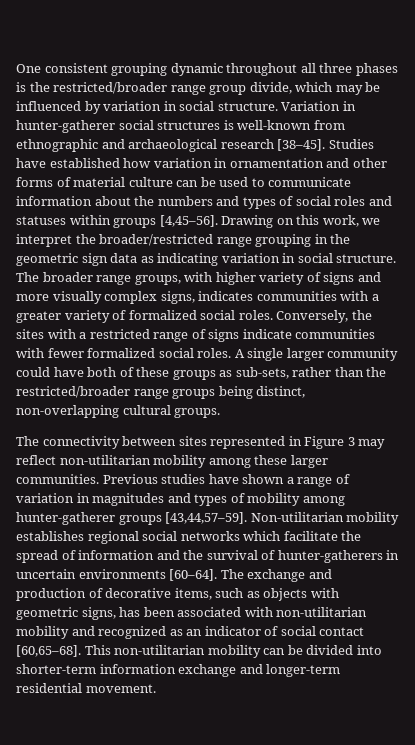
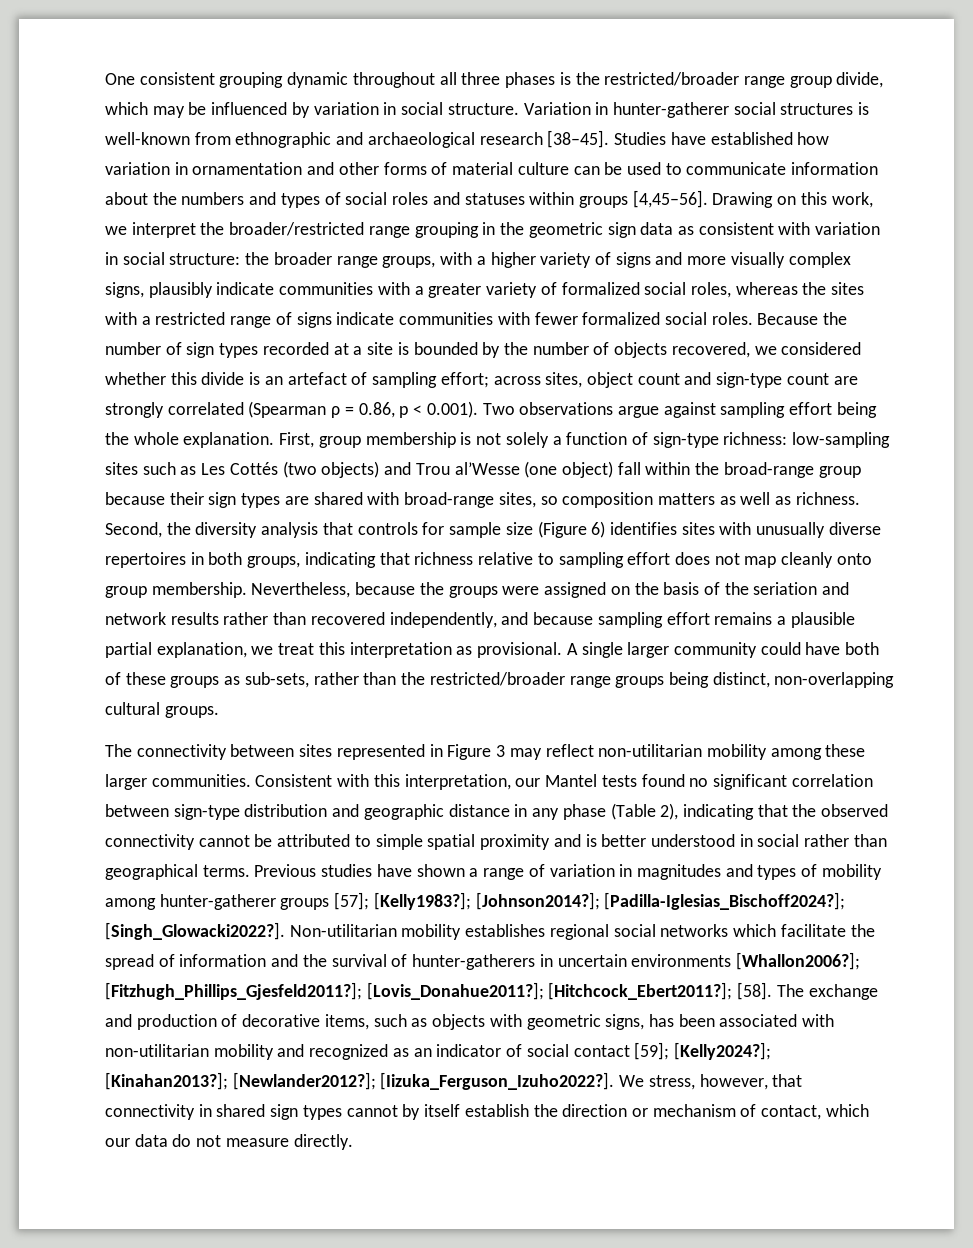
- Drawing on this work, we interpret the broader/restricted range grouping in the geometric sign data as indicating variation in social structure. The broader range groups, with higher variety of signs and more visually complex signs, indicates communities with a greater variety of formalized social roles. Conversely, the sites with a restricted range of signs indicate communities with fewer formalized social roles.
+ Drawing on this work, we interpret the broader/restricted range grouping in the geometric sign data as consistent with variation in social structure: the broader range groups, with a higher variety of signs and more visually complex signs, plausibly indicate communities with a greater variety of formalized social roles, whereas the sites with a restricted range of signs indicate communities with fewer formalized social roles.
+ Because the number of sign types recorded at a site is bounded by the number of objects recovered, we considered whether this divide is an artefact of sampling effort; across sites, object count and sign-type count are strongly correlated (Spearman ρ = 0.86, p < 0.001). Two observations argue against sampling effort being the whole explanation. First, group membership is not solely a function of sign-type richness: low-sampling sites such as Les Cottés (two objects) and Trou al’Wesse (one object) fall within the broad-range group because their sign types are shared with broad-range sites, so composition matters as well as richness. Second, the diversity analysis that controls for sample size (Figure 6) identifies sites with unusually diverse repertoires in both groups, indicating that richness relative to sampling effort does not map cleanly onto group membership. Nevertheless, because the groups were assigned on the basis of the seriation and network results rather than recovered independently, and because sampling effort remains a plausible partial explanation, we treat this interpretation as provisional.
+ Consistent with this interpretation, our Mantel tests found no significant correlation between sign-type distribution and geographic distance in any phase (Table 2), indicating that the observed connectivity cannot be attributed to simple spatial proximity and is better understood in social rather than geographical terms.
- Previous studies have shown a range of variation in magnitudes and types of mobility among hunter-gatherer groups [43,44,57–59].
+ Previous studies have shown a range of variation in magnitudes and types of mobility among hunter-gatherer groups [57]; [Kelly1983?]; [Johnson2014?]; [Padilla-Iglesias_Bischoff2024?]; [Singh_Glowacki2022?].
- Non-utilitarian mobility establishes regional social networks which facilitate the spread of information and the survival of hunter-gatherers in uncertain environments [60–64].
+ Non-utilitarian mobility establishes regional social networks which facilitate the spread of information and the survival of hunter-gatherers in uncertain environments [Whallon2006?]; [Fitzhugh_Phillips_Gjesfeld2011?]; [Lovis_Donahue2011?]; [Hitchcock_Ebert2011?]; [58].
- The exchange and production of decorative items, such as objects with geometric signs, has been associated with non-utilitarian mobility and recognized as an indicator of social contact [60,65–68]. This non-utilitarian mobility can be divided into shorter-term information exchange and longer-term residential movement.
+ The exchange and production of decorative items, such as objects with geometric signs, has been associated with non-utilitarian mobility and recognized as an indicator of social contact [59]; [Kelly2024?]; [Kinahan2013?]; [Newlander2012?]; [Iizuka_Ferguson_Izuho2022?]. We stress, however, that connectivity in shared sign types cannot by itself establish the direction or mechanism of contact, which our data do not measure directly.

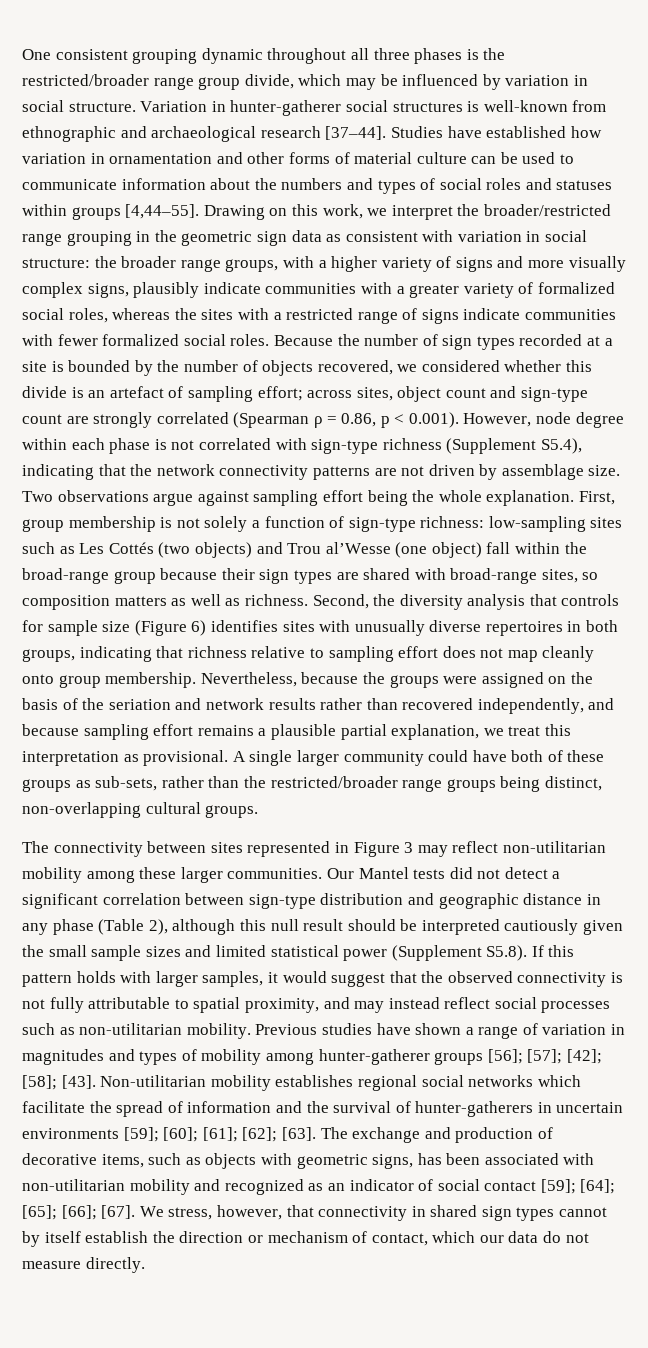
- Variation in hunter-gatherer social structures is well-known from ethnographic and archaeological research [38–45].
+ Variation in hunter-gatherer social structures is well-known from ethnographic and archaeological research [37–44].
- Studies have established how variation in ornamentation and other forms of material culture can be used to communicate information about the numbers and types of social roles and statuses within groups [4,45–56].
+ Studies have established how variation in ornamentation and other forms of material culture can be used to communicate information about the numbers and types of social roles and statuses within groups [4,44–55].
- Because the number of sign types recorded at a site is bounded by the number of objects recovered, we considered whether this divide is an artefact of sampling effort; across sites, object count and sign-type count are strongly correlated (Spearman ρ = 0.86, p < 0.001). Two observations argue against sampling effort being the whole explanation.
+ Because the number of sign types recorded at a site is bounded by the number of objects recovered, we considered whether this divide is an artefact of sampling effort; across sites, object count and sign-type count are strongly correlated (Spearman ρ = 0.86, p < 0.001). However, node degree within each phase is not correlated with sign-type richness (Supplement S5.4), indicating that the network connectivity patterns are not driven by assemblage size. Two observations argue against sampling effort being the whole explanation.
- Consistent with this interpretation, our Mantel tests found no significant correlation between sign-type distribution and geographic distance in any phase (Table 2), indicating that the observed connectivity cannot be attributed to simple spatial proximity and is better understood in social rather than geographical terms.
+ Our Mantel tests did not detect a significant correlation between sign-type distribution and geographic distance in any phase (Table 2), although this null result should be interpreted cautiously given the small sample sizes and limited statistical power (Supplement S5.8). If this pattern holds with larger samples, it would suggest that the observed connectivity is not fully attributable to spatial proximity, and may instead reflect social processes such as non-utilitarian mobility.
- Previous studies have shown a range of variation in magnitudes and types of mobility among hunter-gatherer groups [57]; [Kelly1983?]; [Johnson2014?]; [Padilla-Iglesias_Bischoff2024?]; [Singh_Glowacki2022?].
+ Previous studies have shown a range of variation in magnitudes and types of mobility among hunter-gatherer groups [56]; [57]; [42]; [58]; [43].
- Non-utilitarian mobility establishes regional social networks which facilitate the spread of information and the survival of hunter-gatherers in uncertain environments [Whallon2006?]; [Fitzhugh_Phillips_Gjesfeld2011?]; [Lovis_Donahue2011?]; [Hitchcock_Ebert2011?]; [58].
+ Non-utilitarian mobility establishes regional social networks which facilitate the spread of information and the survival of hunter-gatherers in uncertain environments [59]; [60]; [61]; [62]; [63].
- The exchange and production of decorative items, such as objects with geometric signs, has been associated with non-utilitarian mobility and recognized as an indicator of social contact [59]; [Kelly2024?]; [Kinahan2013?]; [Newlander2012?]; [Iizuka_Ferguson_Izuho2022?].
+ The exchange and production of decorative items, such as objects with geometric signs, has been associated with non-utilitarian mobility and recognized as an indicator of social contact [59]; [64]; [65]; [66]; [67].

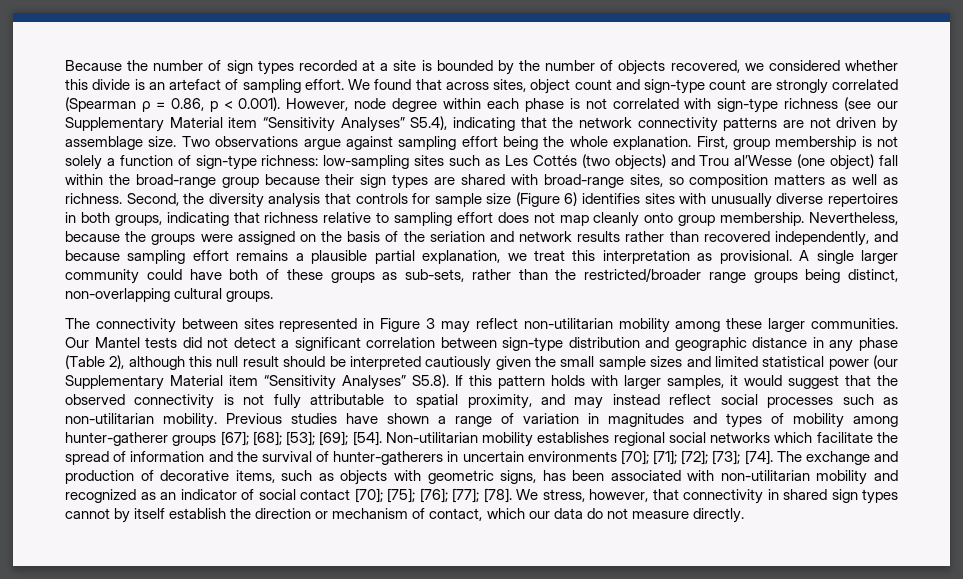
- One consistent grouping dynamic throughout all three phases is the restricted/broader range group divide, which may be influenced by variation in social structure. Variation in hunter-gatherer social structures is well-known from ethnographic and archaeological research [37–44]. Studies have established how variation in ornamentation and other forms of material culture can be used to communicate information about the numbers and types of social roles and statuses within groups [4,44–55]. Drawing on this work, we interpret the broader/restricted range grouping in the geometric sign data as consistent with variation in social structure: the broader range groups, with a higher variety of signs and more visually complex signs, plausibly indicate communities with a greater variety of formalized social roles, whereas the sites with a restricted range of signs indicate communities with fewer formalized social roles. Because the number of sign types recorded at a site is bounded by the number of objects recovered, we considered whether this divide is an artefact of sampling effort; across sites, object count and sign-type count are strongly correlated (Spearman ρ = 0.86, p < 0.001). However, node degree within each phase is not correlated with sign-type richness (Supplement S5.4), indicating that the network connectivity patterns are not driven by assemblage size.
+ Because the number of sign types recorded at a site is bounded by the number of objects recovered, we considered whether this divide is an artefact of sampling effort. We found that across sites, object count and sign-type count are strongly correlated (Spearman ρ = 0.86, p < 0.001). However, node degree within each phase is not correlated with sign-type richness (see our Supplementary Material item “Sensitivity Analyses” S5.4), indicating that the network connectivity patterns are not driven by assemblage size.
- Our Mantel tests did not detect a significant correlation between sign-type distribution and geographic distance in any phase (Table 2), although this null result should be interpreted cautiously given the small sample sizes and limited statistical power (Supplement S5.8). If this pattern holds with larger samples, it would suggest that the observed connectivity is not fully attributable to spatial proximity, and may instead reflect social processes such as non-utilitarian mobility.
+ Our Mantel tests did not detect a significant correlation between sign-type distribution and geographic distance in any phase (Table 2), although this null result should be interpreted cautiously given the small sample sizes and limited statistical power (our Supplementary Material item “Sensitivity Analyses” S5.8). If this pattern holds with larger samples, it would suggest that the observed connectivity is not fully attributable to spatial proximity, and may instead reflect social processes such as non-utilitarian mobility.
- Previous studies have shown a range of variation in magnitudes and types of mobility among hunter-gatherer groups [56]; [57]; [42]; [58]; [43].
+ Previous studies have shown a range of variation in magnitudes and types of mobility among hunter-gatherer groups [67]; [68]; [53]; [69]; [54].
- Non-utilitarian mobility establishes regional social networks which facilitate the spread of information and the survival of hunter-gatherers in uncertain environments [59]; [60]; [61]; [62]; [63].
+ Non-utilitarian mobility establishes regional social networks which facilitate the spread of information and the survival of hunter-gatherers in uncertain environments [70]; [71]; [72]; [73]; [74].
- The exchange and production of decorative items, such as objects with geometric signs, has been associated with non-utilitarian mobility and recognized as an indicator of social contact [59]; [64]; [65]; [66]; [67].
+ The exchange and production of decorative items, such as objects with geometric signs, has been associated with non-utilitarian mobility and recognized as an indicator of social contact [70]; [75]; [76]; [77]; [78].

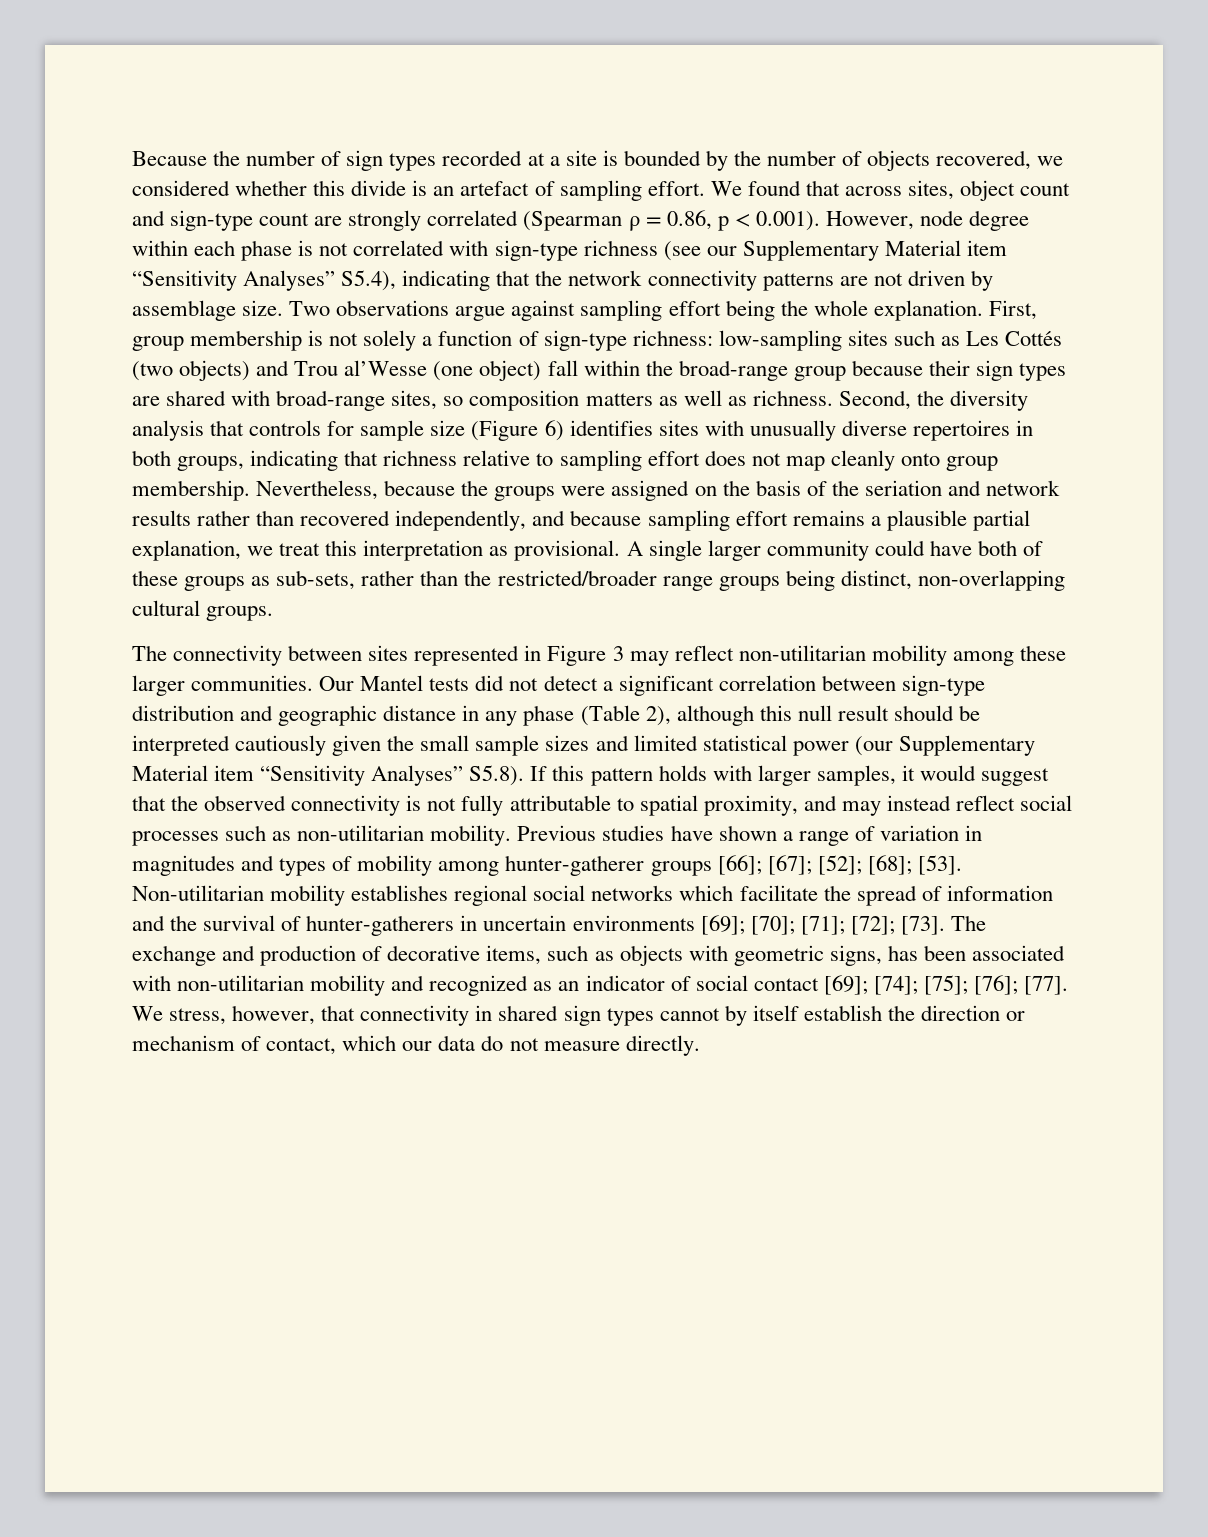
- Previous studies have shown a range of variation in magnitudes and types of mobility among hunter-gatherer groups [67]; [68]; [53]; [69]; [54].
+ Previous studies have shown a range of variation in magnitudes and types of mobility among hunter-gatherer groups [66]; [67]; [52]; [68]; [53].
- Non-utilitarian mobility establishes regional social networks which facilitate the spread of information and the survival of hunter-gatherers in uncertain environments [70]; [71]; [72]; [73]; [74].
+ Non-utilitarian mobility establishes regional social networks which facilitate the spread of information and the survival of hunter-gatherers in uncertain environments [69]; [70]; [71]; [72]; [73].
- The exchange and production of decorative items, such as objects with geometric signs, has been associated with non-utilitarian mobility and recognized as an indicator of social contact [70]; [75]; [76]; [77]; [78].
+ The exchange and production of decorative items, such as objects with geometric signs, has been associated with non-utilitarian mobility and recognized as an indicator of social contact [69]; [74]; [75]; [76]; [77].

